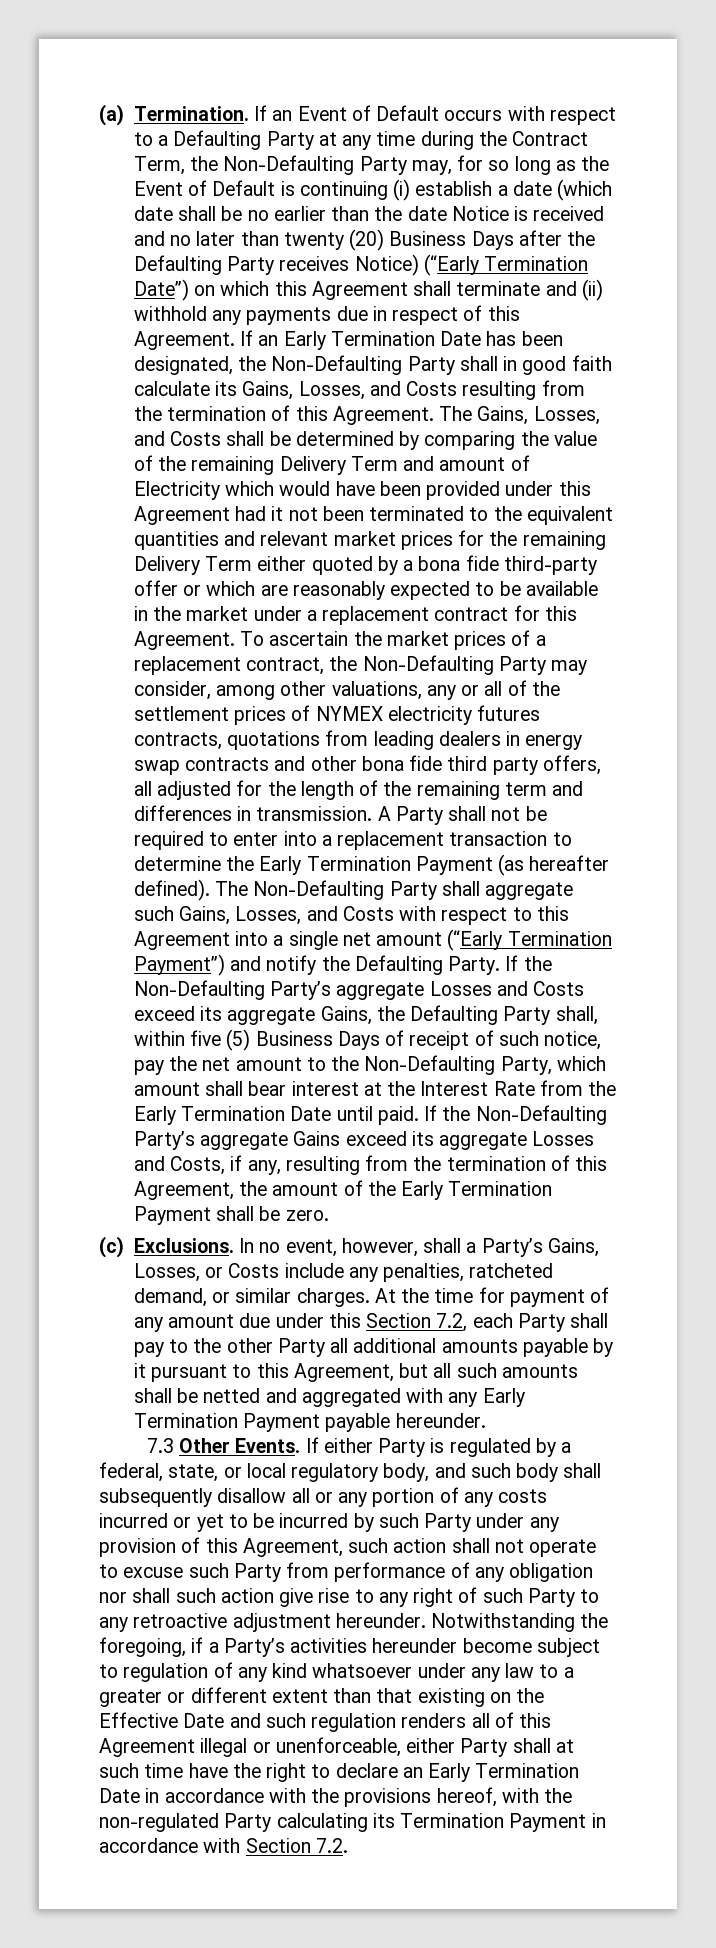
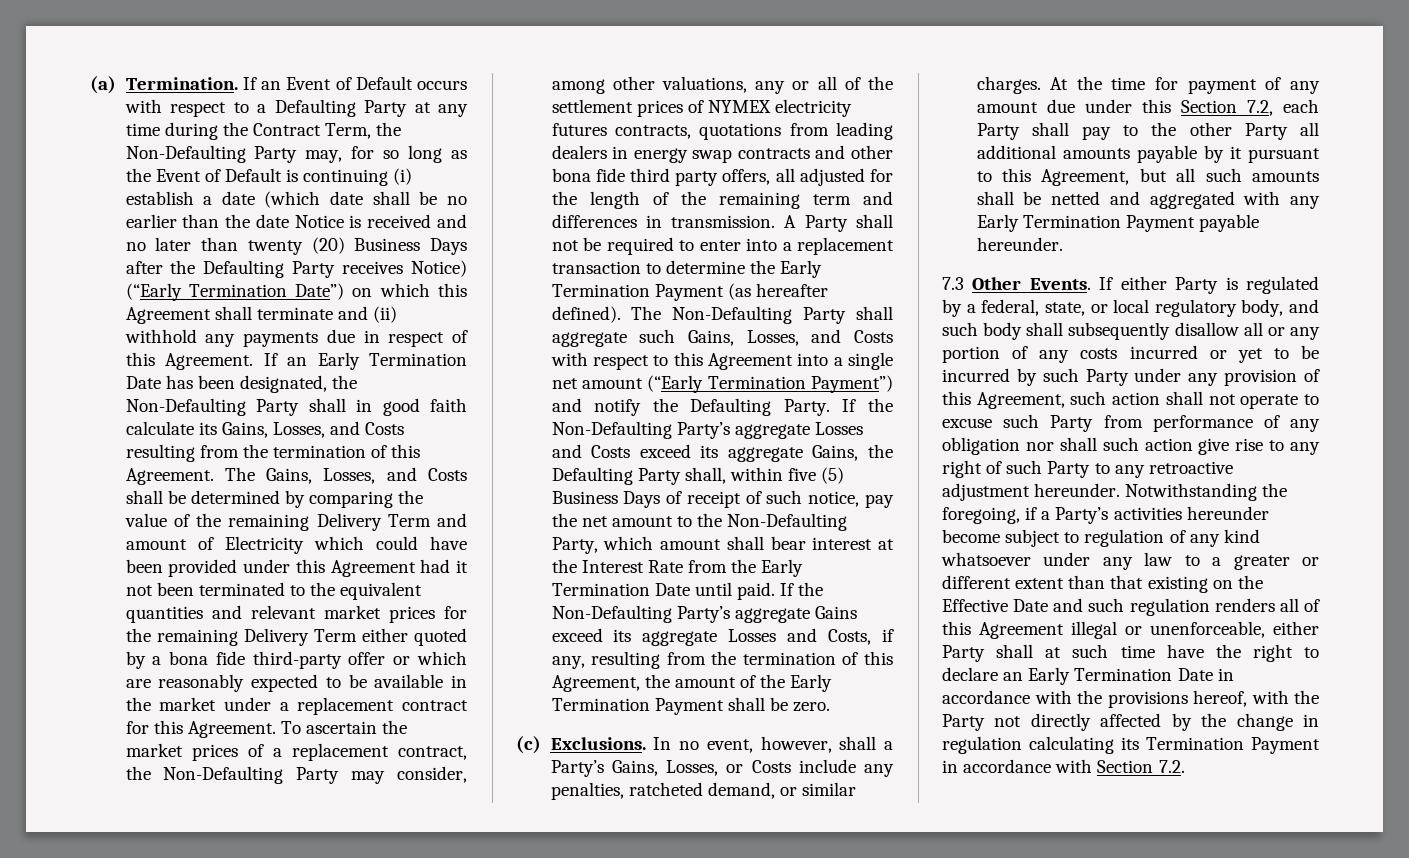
- The Gains, Losses, and Costs shall be determined by comparing the value of the remaining Delivery Term and amount of Electricity which would have been provided under this Agreement had it not been terminated to the equivalent quantities and relevant market prices for the remaining Delivery Term either quoted by a bona fide third-party offer or which are reasonably expected to be available in the market under a replacement contract for this Agreement.
+ The Gains, Losses, and Costs shall be determined by comparing the value of the remaining Delivery Term and amount of Electricity which could have been provided under this Agreement had it not been terminated to the equivalent quantities and relevant market prices for the remaining Delivery Term either quoted by a bona fide third-party offer or which are reasonably expected to be available in the market under a replacement contract for this Agreement.
- Notwithstanding the foregoing, if a Party’s activities hereunder become subject to regulation of any kind whatsoever under any law to a greater or different extent than that existing on the Effective Date and such regulation renders all of this Agreement illegal or unenforceable, either Party shall at such time have the right to declare an Early Termination Date in accordance with the provisions hereof, with the non-regulated Party calculating its Termination Payment in accordance with Section 7.2.
+ Notwithstanding the foregoing, if a Party’s activities hereunder become subject to regulation of any kind whatsoever under any law to a greater or different extent than that existing on the Effective Date and such regulation renders all of this Agreement illegal or unenforceable, either Party shall at such time have the right to declare an Early Termination Date in accordance with the provisions hereof, with the Party not directly affected by the change in regulation calculating its Termination Payment in accordance with Section 7.2.

